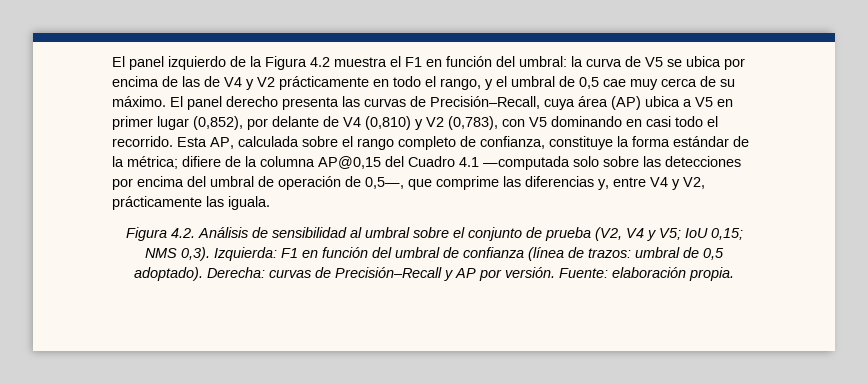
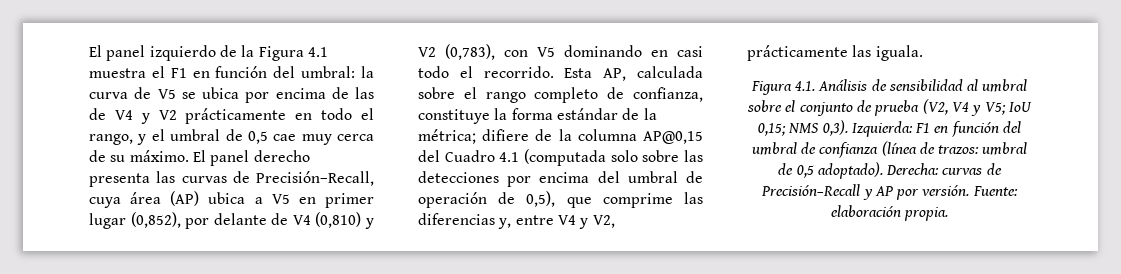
- El panel izquierdo de la Figura 4.2 muestra el F1 en función del umbral: la curva de V5 se ubica por encima de las de V4 y V2 prácticamente en todo el rango, y el umbral de 0,5 cae muy cerca de su máximo.
+ El panel izquierdo de la Figura 4.1 muestra el F1 en función del umbral: la curva de V5 se ubica por encima de las de V4 y V2 prácticamente en todo el rango, y el umbral de 0,5 cae muy cerca de su máximo.
- Esta AP, calculada sobre el rango completo de confianza, constituye la forma estándar de la métrica; difiere de la columna AP@0,15 del Cuadro 4.1 —computada solo sobre las detecciones por encima del umbral de operación de 0,5—, que comprime las diferencias y, entre V4 y V2, prácticamente las iguala.
+ Esta AP, calculada sobre el rango completo de confianza, constituye la forma estándar de la métrica; difiere de la columna AP@0,15 del Cuadro 4.1 (computada solo sobre las detecciones por encima del umbral de operación de 0,5), que comprime las diferencias y, entre V4 y V2, prácticamente las iguala.
- Figura 4.2. Análisis de sensibilidad al umbral sobre el conjunto de prueba (V2, V4 y V5; IoU 0,15; NMS 0,3).
+ Figura 4.1. Análisis de sensibilidad al umbral sobre el conjunto de prueba (V2, V4 y V5; IoU 0,15; NMS 0,3).

